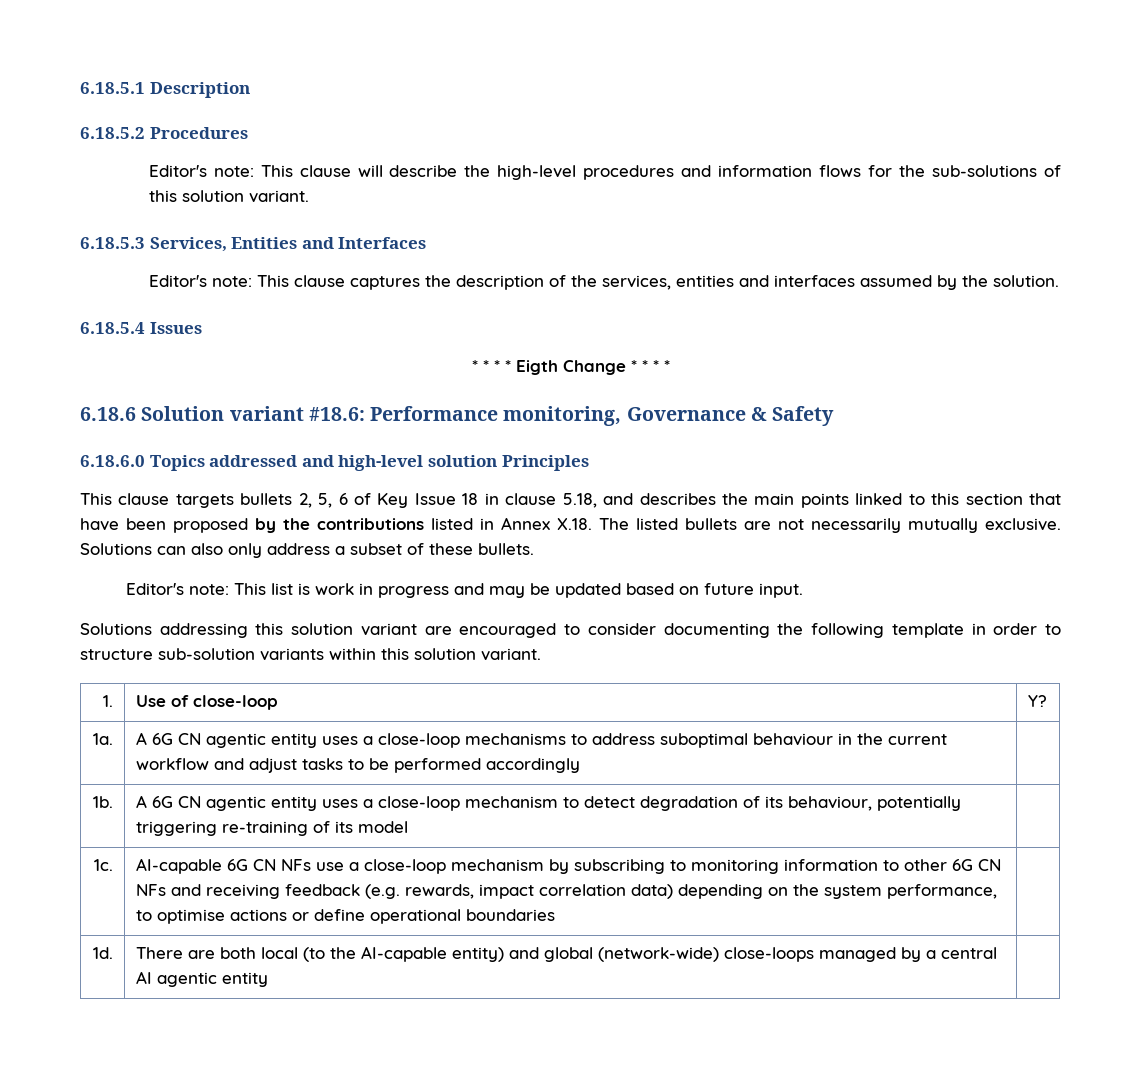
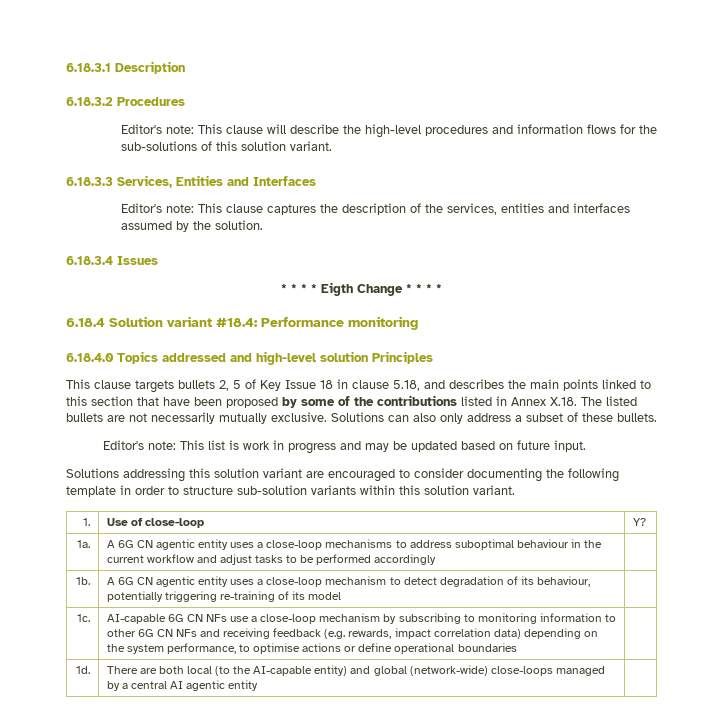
- 6.18.5.1 Description
+ 6.18.3.1 Description
- 6.18.5.2 Procedures
+ 6.18.3.2 Procedures
- 6.18.5.3 Services, Entities and Interfaces
+ 6.18.3.3 Services, Entities and Interfaces
- 6.18.5.4 Issues
+ 6.18.3.4 Issues
- 6.18.6 Solution variant #18.6: Performance monitoring, Governance & Safety
- 6.18.6.0 Topics addressed and high-level solution Principles
+ 6.18.4 Solution variant #18.4: Performance monitoring
+ 6.18.4.0 Topics addressed and high-level solution Principles
- This clause targets bullets 2, 5, 6 of Key Issue 18 in clause 5.18, and describes the main points linked to this section that have been proposed by the contributions listed in Annex X.18. The listed bullets are not necessarily mutually exclusive.
+ This clause targets bullets 2, 5 of Key Issue 18 in clause 5.18, and describes the main points linked to this section that have been proposed by some of the contributions listed in Annex X.18. The listed bullets are not necessarily mutually exclusive.

